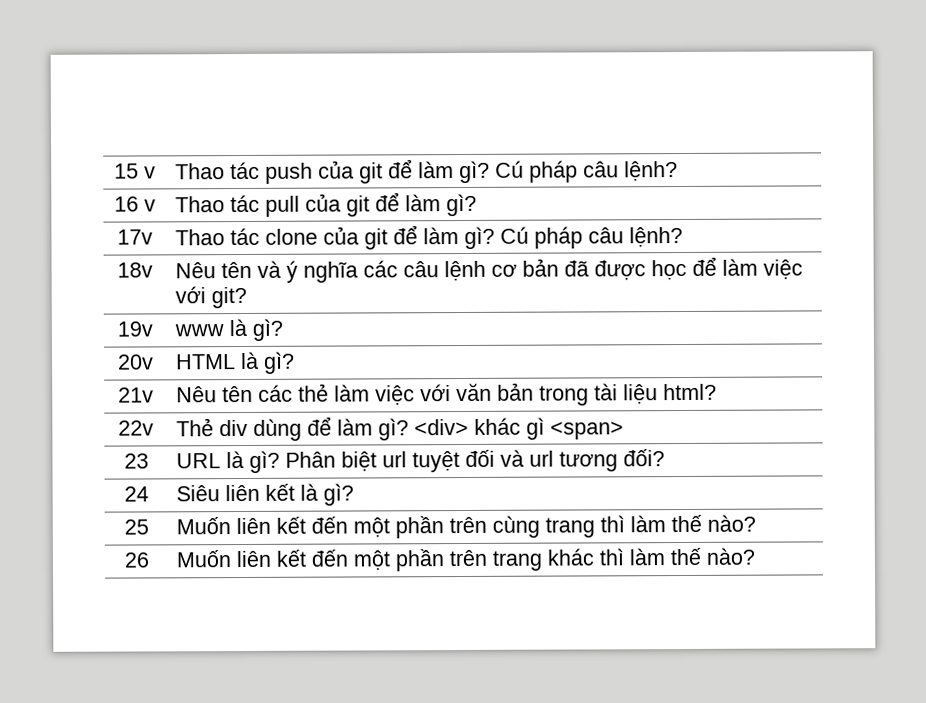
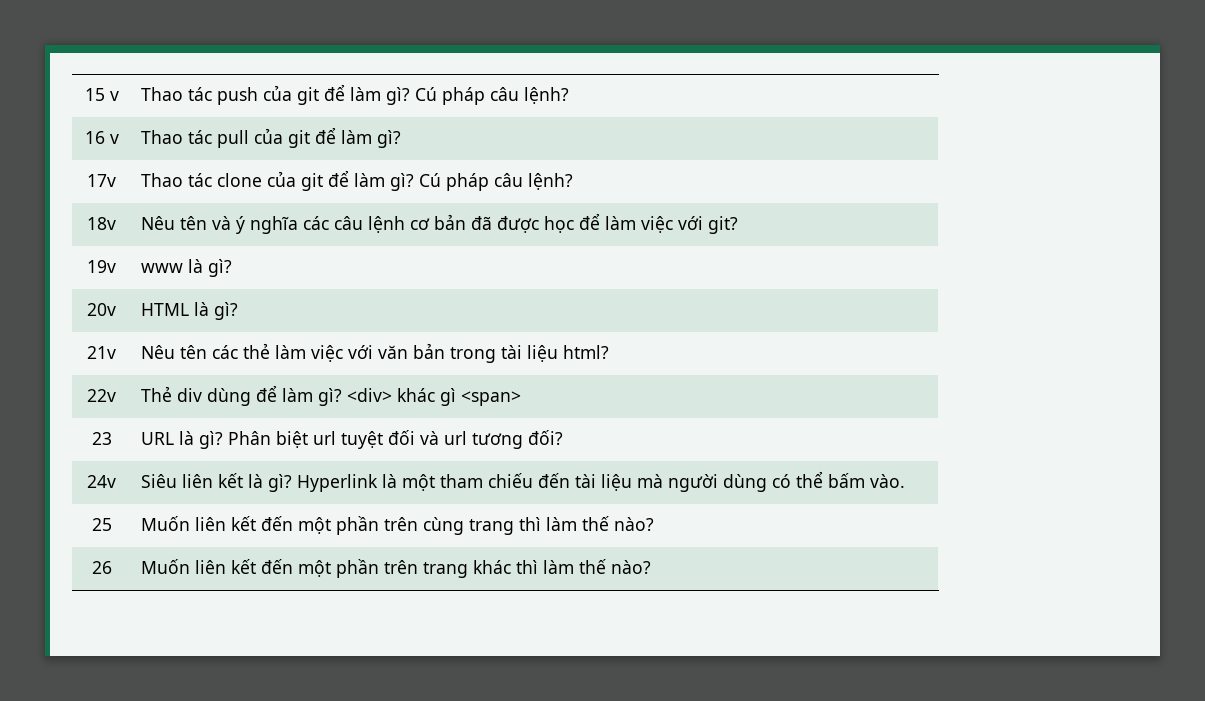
- 24 | Siêu liên kết là gì?
+ 24v | Siêu liên kết là gì? Hyperlink là một tham chiếu đến tài liệu mà người dùng có thể bấm vào.

